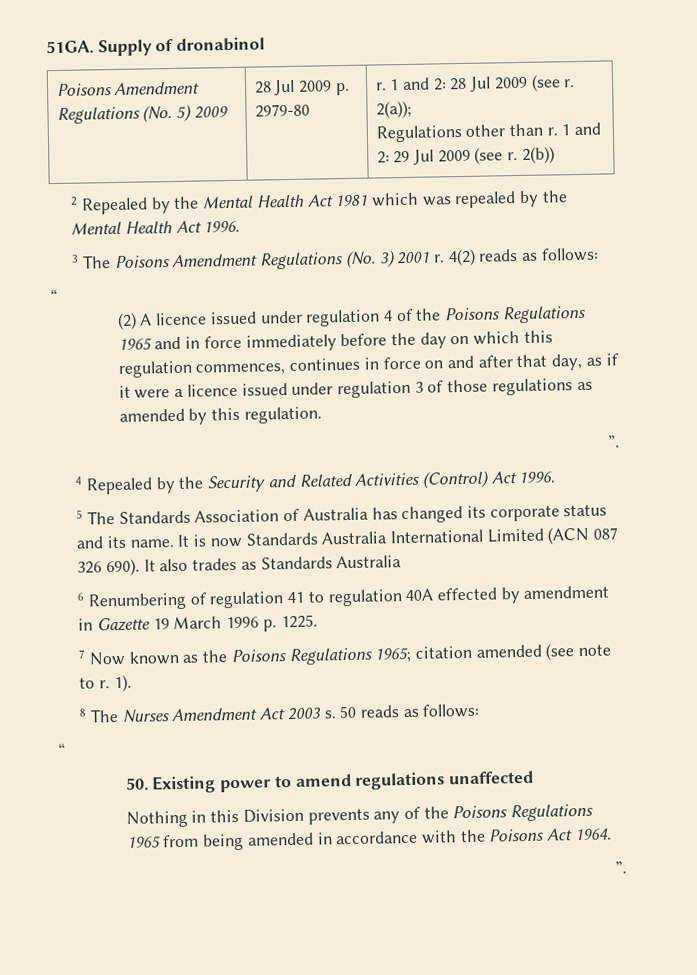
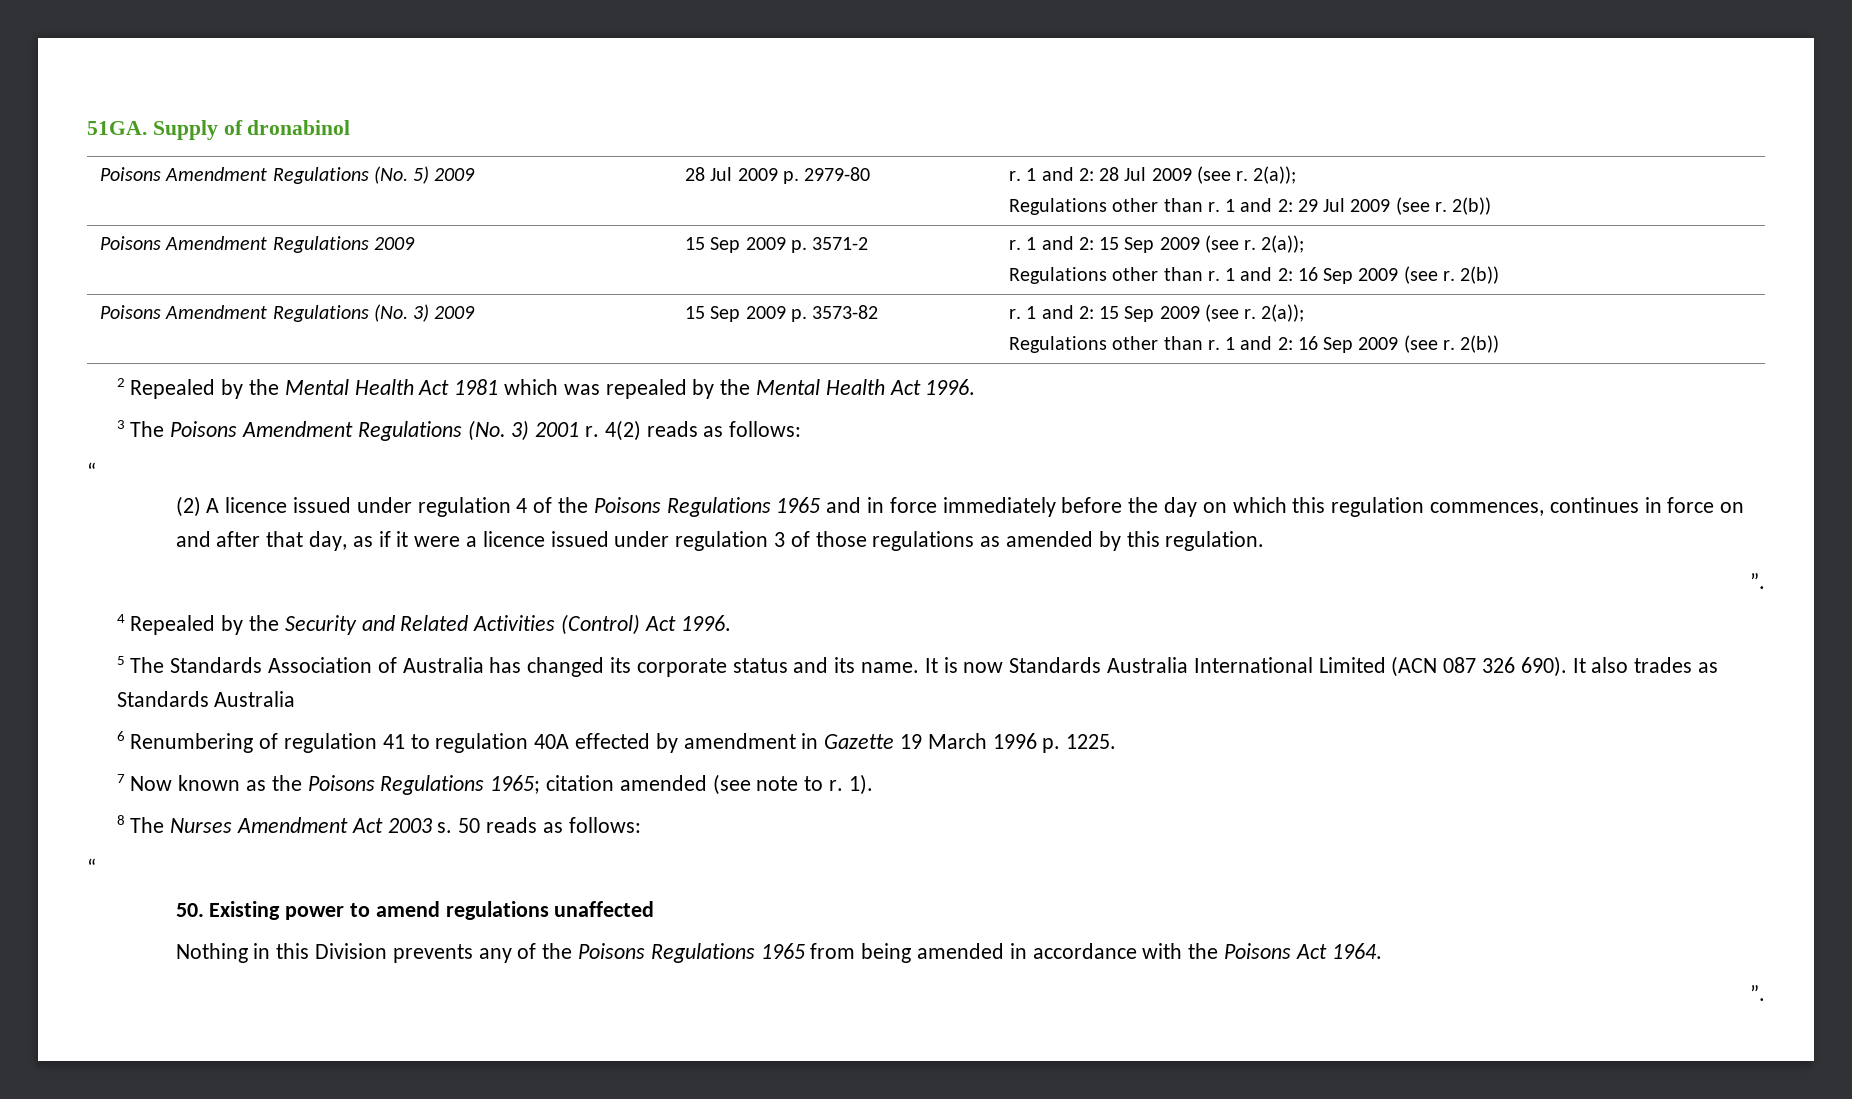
+ Poisons Amendment Regulations 2009 | 15 Sep 2009 p. 3571-2 | r. 1 and 2: 15 Sep 2009 (see r. 2(a));
+ Regulations other than r. 1 and 2: 16 Sep 2009 (see r. 2(b))
+ Poisons Amendment Regulations (No. 3) 2009 | 15 Sep 2009 p. 3573-82 | r. 1 and 2: 15 Sep 2009 (see r. 2(a));
+ Regulations other than r. 1 and 2: 16 Sep 2009 (see r. 2(b))

